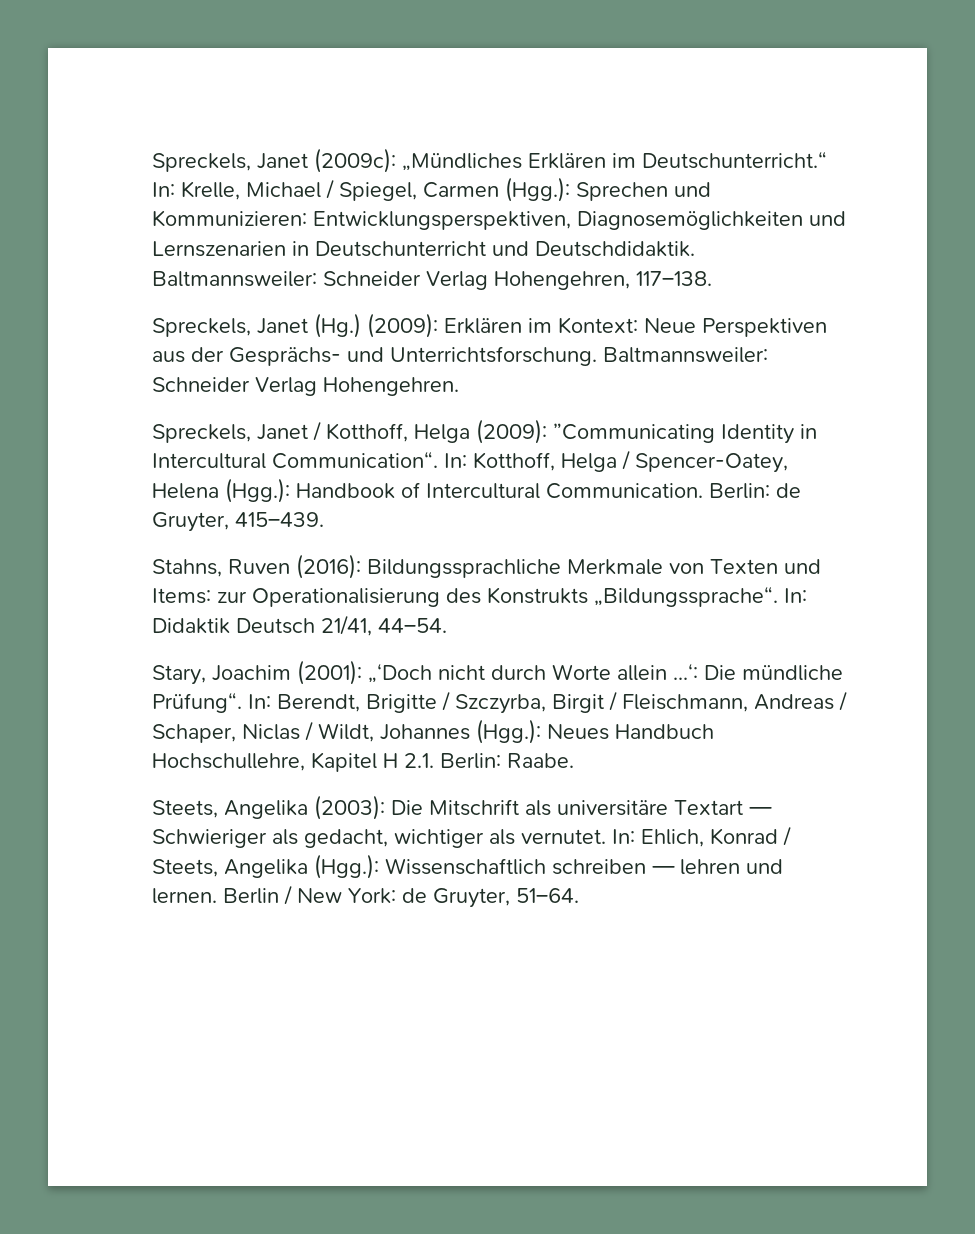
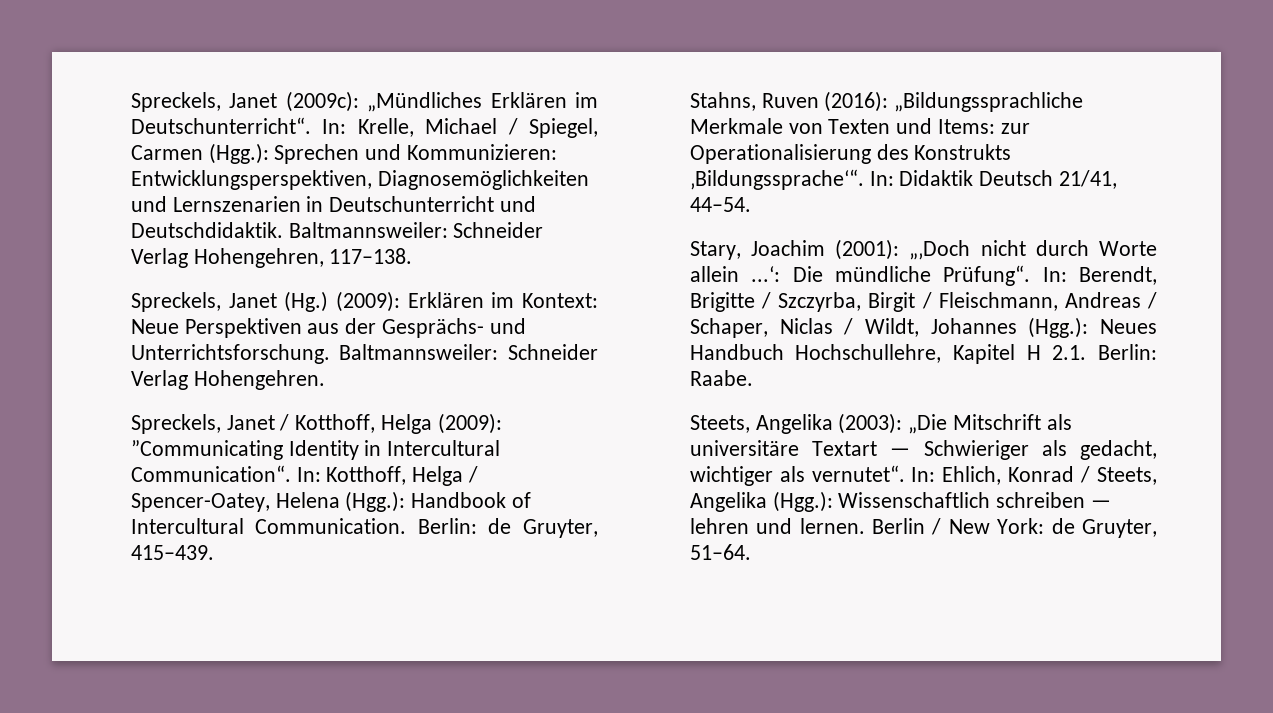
- Spreckels, Janet (2009c): „Mündliches Erklären im Deutschunterricht.“ In: Krelle, Michael / Spiegel, Carmen (Hgg.): Sprechen und Kommunizieren: Entwicklungsperspektiven, Diagnosemöglichkeiten und Lernszenarien in Deutschunterricht und Deutschdidaktik.
+ Spreckels, Janet (2009c): „Mündliches Erklären im Deutschunterricht“. In: Krelle, Michael / Spiegel, Carmen (Hgg.): Sprechen und Kommunizieren: Entwicklungsperspektiven, Diagnosemöglichkeiten und Lernszenarien in Deutschunterricht und Deutschdidaktik.
- Stahns, Ruven (2016): Bildungssprachliche Merkmale von Texten und Items: zur Operationalisierung des Konstrukts „Bildungssprache“.
+ Stahns, Ruven (2016): „Bildungssprachliche Merkmale von Texten und Items: zur Operationalisierung des Konstrukts ‚Bildungssprache‘“.
- Stary, Joachim (2001): „‘Doch nicht durch Worte allein ...‘: Die mündliche Prüfung“.
+ Stary, Joachim (2001): „‚Doch nicht durch Worte allein ...‘: Die mündliche Prüfung“.
- Steets, Angelika (2003): Die Mitschrift als universitäre Textart — Schwieriger als gedacht, wichtiger als vernutet.
+ Steets, Angelika (2003): „Die Mitschrift als universitäre Textart — Schwieriger als gedacht, wichtiger als vernutet“.

